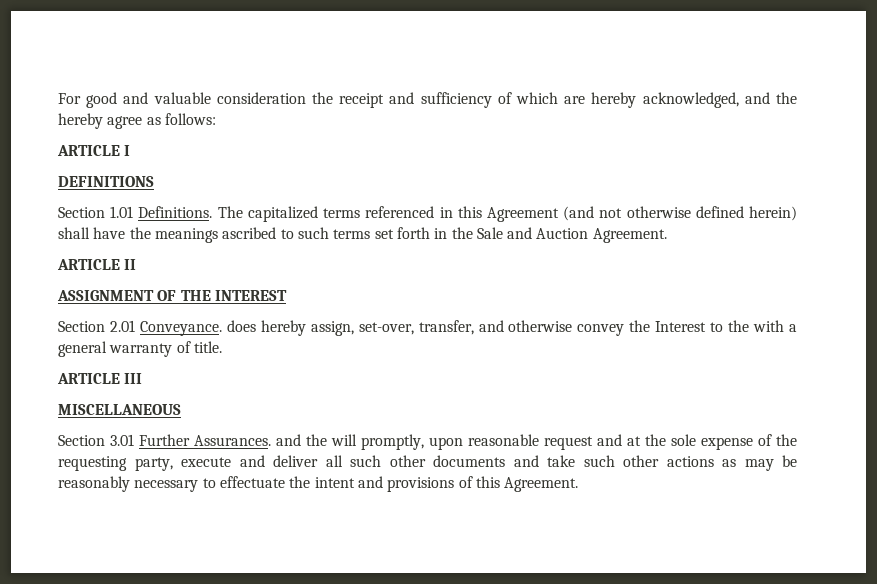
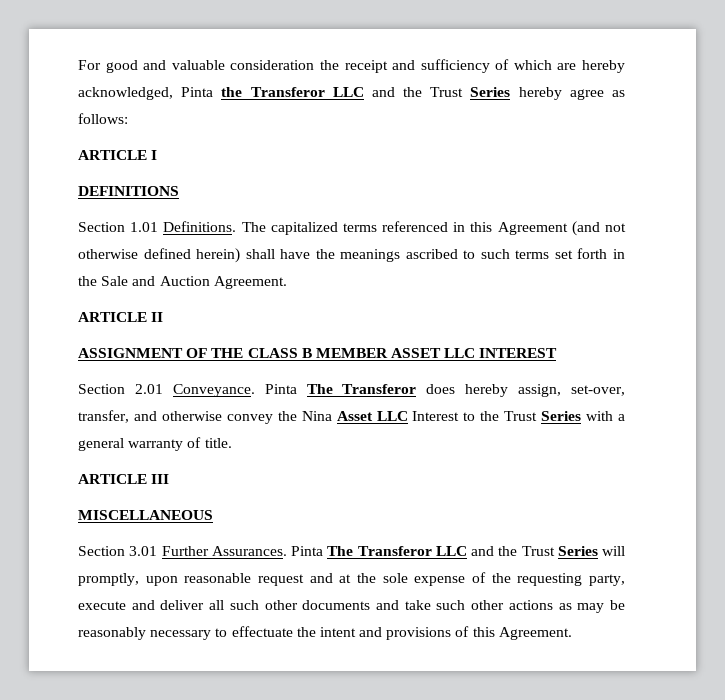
- For good and valuable consideration the receipt and sufficiency of which are hereby acknowledged, and the hereby agree as follows:
+ For good and valuable consideration the receipt and sufficiency of which are hereby acknowledged, Pinta the Transferor LLC and the Trust Series hereby agree as follows:
- ASSIGNMENT OF THE INTEREST
+ ASSIGNMENT OF THE CLASS B MEMBER ASSET LLC INTEREST
- Section 2.01 Conveyance. does hereby assign, set-over, transfer, and otherwise convey the Interest to the with a general warranty of title.
+ Section 2.01 Conveyance. Pinta The Transferor does hereby assign, set-over, transfer, and otherwise convey the Nina Asset LLC Interest to the Trust Series with a general warranty of title.
- Section 3.01 Further Assurances. and the will promptly, upon reasonable request and at the sole expense of the requesting party, execute and deliver all such other documents and take such other actions as may be reasonably necessary to effectuate the intent and provisions of this Agreement.
+ Section 3.01 Further Assurances. Pinta The Transferor LLC and the Trust Series will promptly, upon reasonable request and at the sole expense of the requesting party, execute and deliver all such other documents and take such other actions as may be reasonably necessary to effectuate the intent and provisions of this Agreement.

